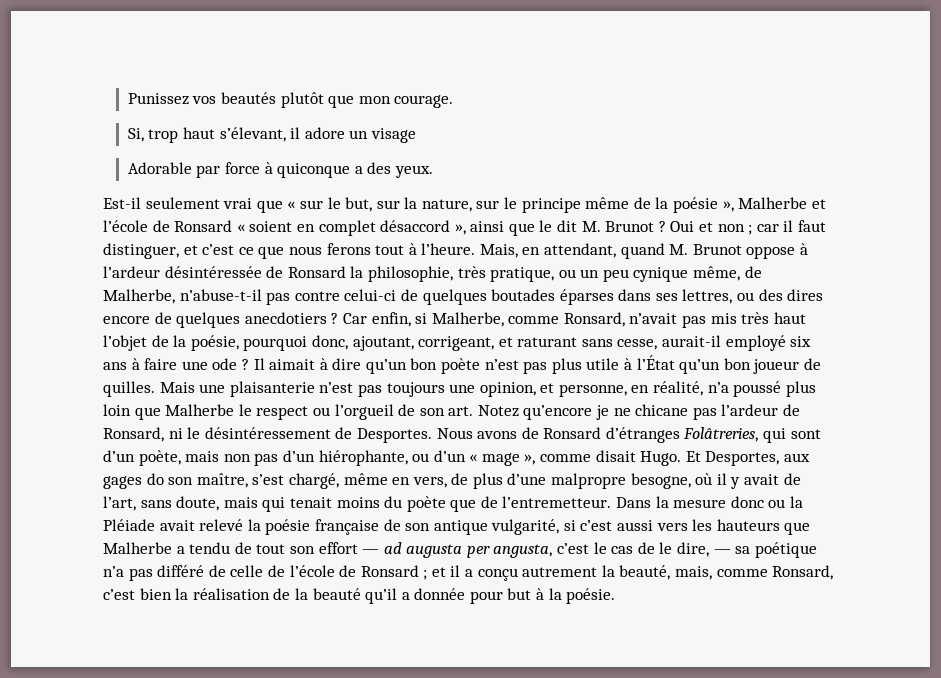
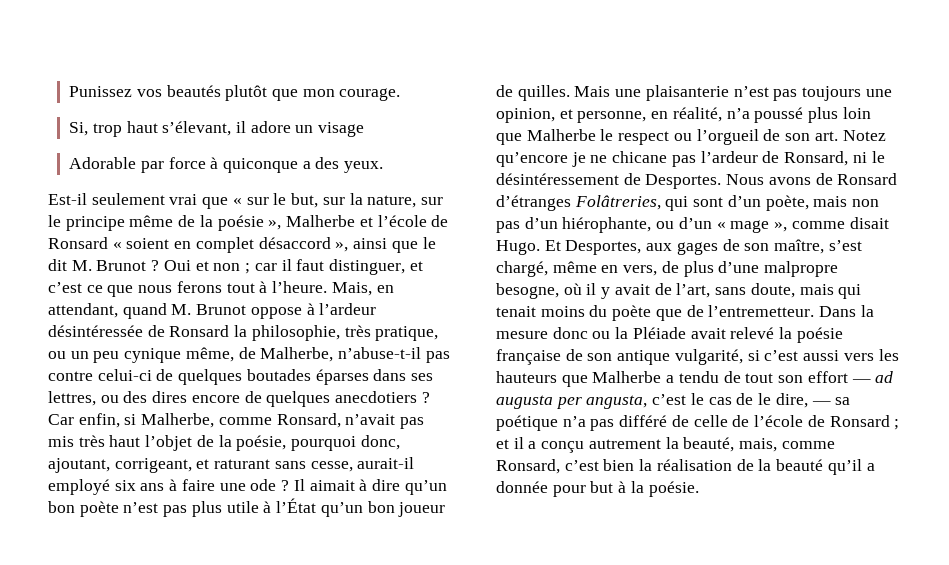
- Et Desportes, aux gages do son maître, s’est chargé, même en vers, de plus d’une malpropre besogne, où il y avait de l’art, sans doute, mais qui tenait moins du poète que de l’entremetteur.
+ Et Desportes, aux gages de son maître, s’est chargé, même en vers, de plus d’une malpropre besogne, où il y avait de l’art, sans doute, mais qui tenait moins du poète que de l’entremetteur.

